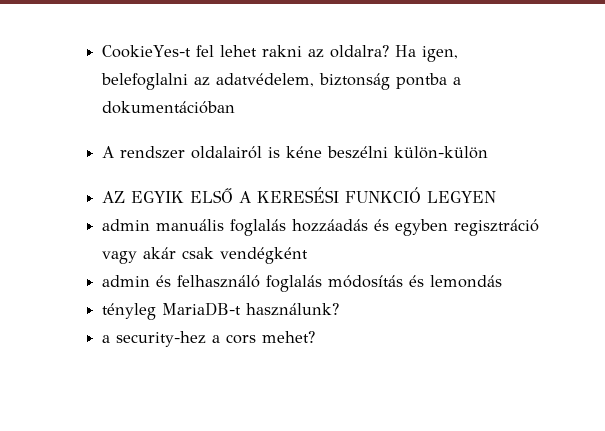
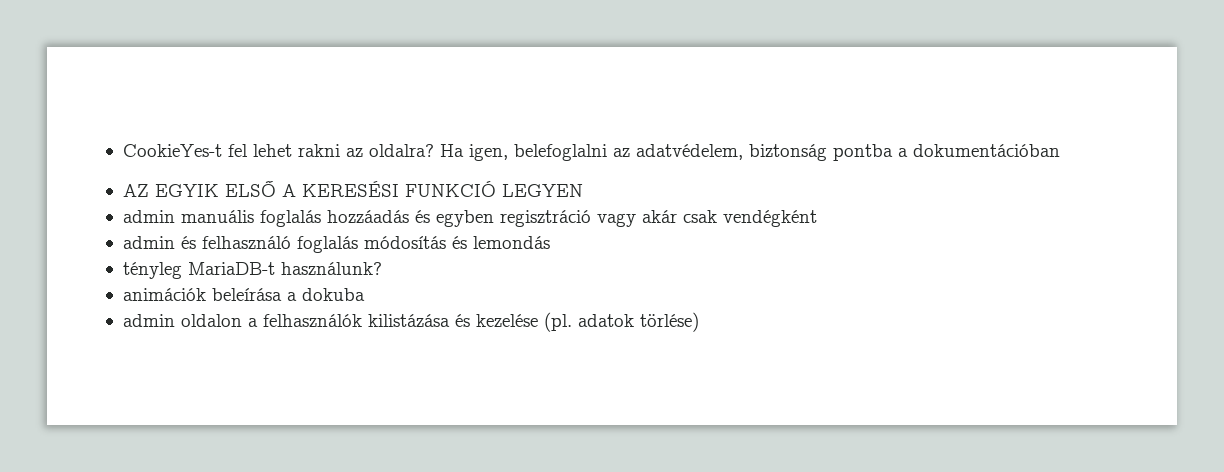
- A rendszer oldalairól is kéne beszélni külön-külön
- a security-hez a cors mehet?
+ animációk beleírása a dokuba
+ admin oldalon a felhasználók kilistázása és kezelése (pl. adatok törlése)

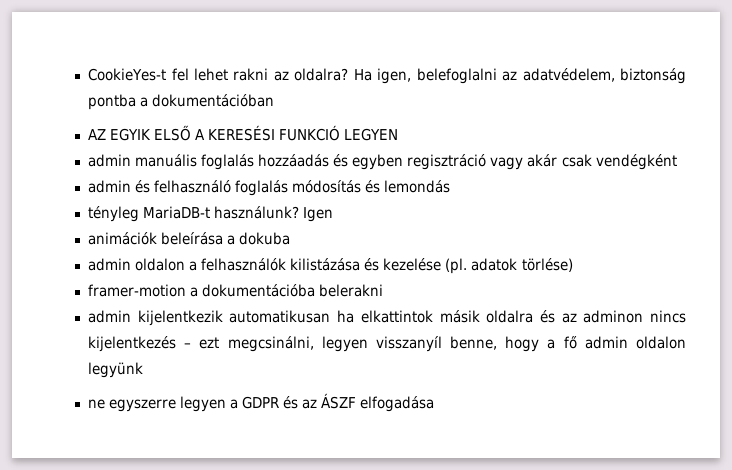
+ Igen
+ framer-motion a dokumentációba belerakni
+ admin kijelentkezik automatikusan ha elkattintok másik oldalra és az adminon nincs kijelentkezés – ezt megcsinálni, legyen visszanyíl benne, hogy a fő admin oldalon legyünk
+ ne egyszerre legyen a GDPR és az ÁSZF elfogadása

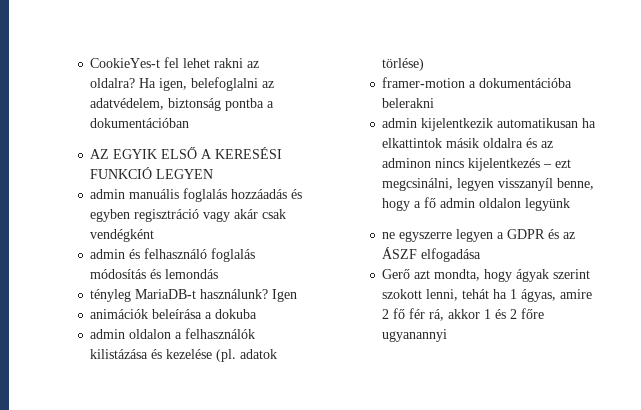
+ Gerő azt mondta, hogy ágyak szerint szokott lenni, tehát ha 1 ágyas, amire 2 fő fér rá, akkor 1 és 2 főre ugyanannyi

